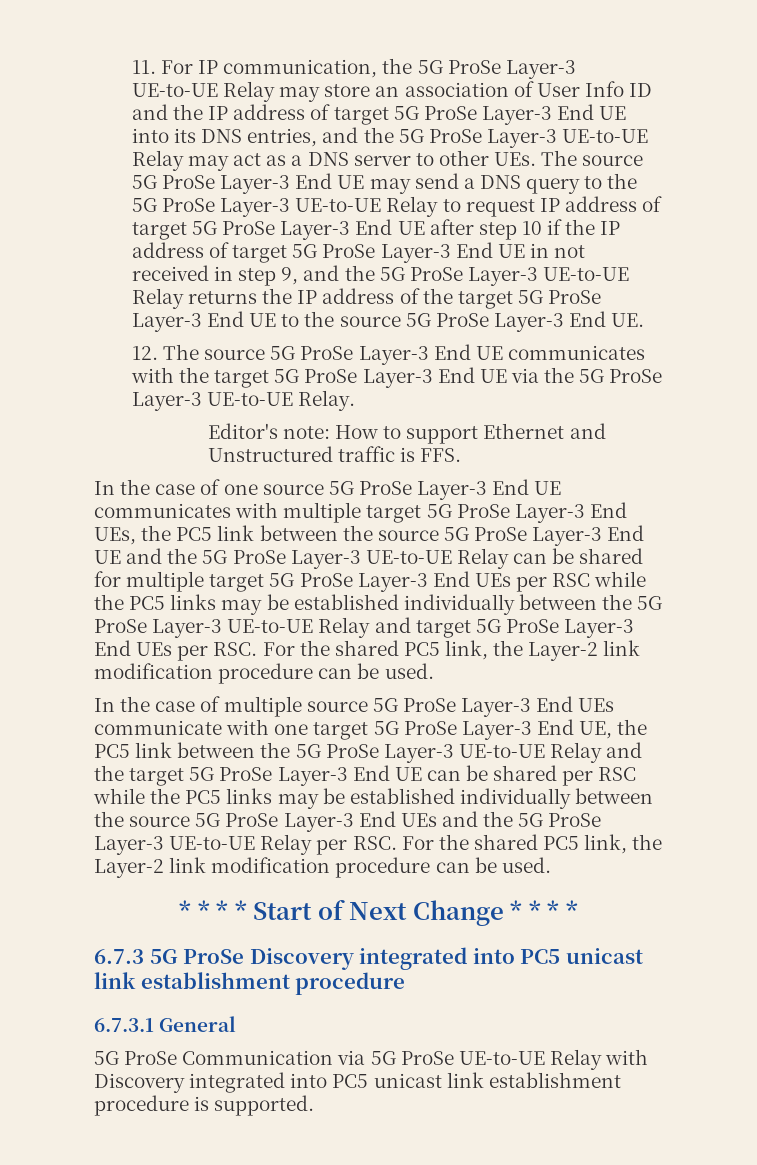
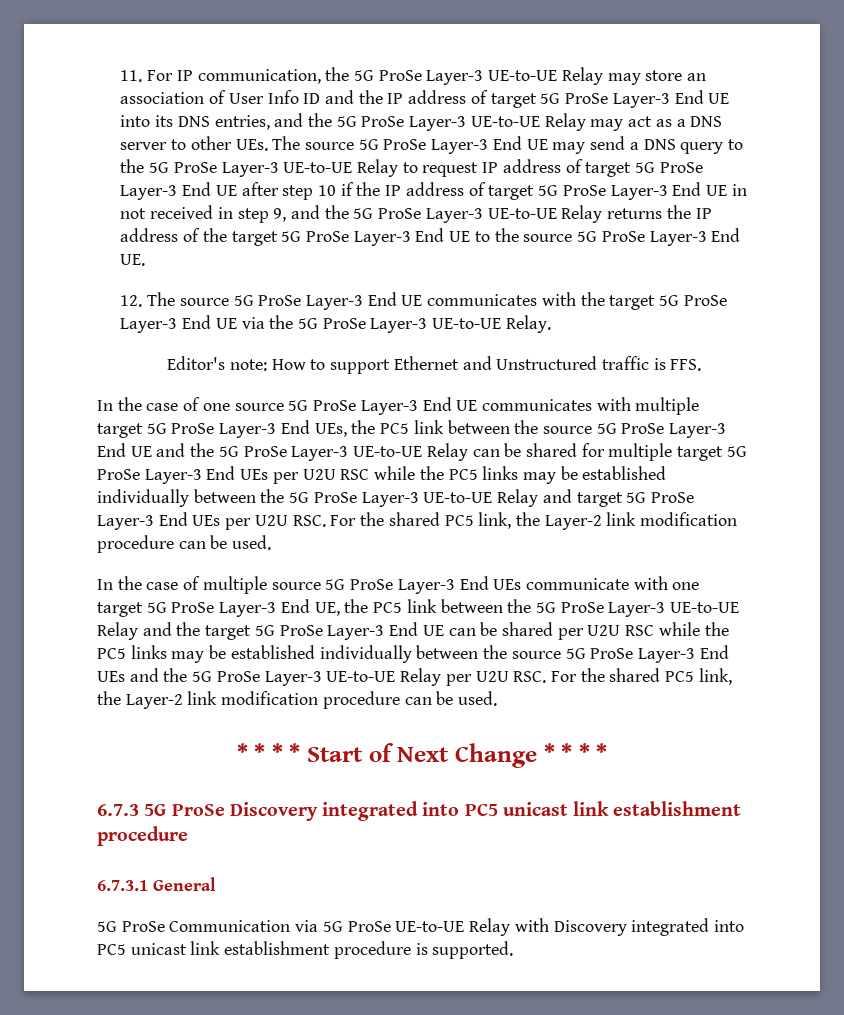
- In the case of one source 5G ProSe Layer-3 End UE communicates with multiple target 5G ProSe Layer-3 End UEs, the PC5 link between the source 5G ProSe Layer-3 End UE and the 5G ProSe Layer-3 UE-to-UE Relay can be shared for multiple target 5G ProSe Layer-3 End UEs per RSC while the PC5 links may be established individually between the 5G ProSe Layer-3 UE-to-UE Relay and target 5G ProSe Layer-3 End UEs per RSC. For the shared PC5 link, the Layer-2 link modification procedure can be used.
+ In the case of one source 5G ProSe Layer-3 End UE communicates with multiple target 5G ProSe Layer-3 End UEs, the PC5 link between the source 5G ProSe Layer-3 End UE and the 5G ProSe Layer-3 UE-to-UE Relay can be shared for multiple target 5G ProSe Layer-3 End UEs per U2U RSC while the PC5 links may be established individually between the 5G ProSe Layer-3 UE-to-UE Relay and target 5G ProSe Layer-3 End UEs per U2U RSC. For the shared PC5 link, the Layer-2 link modification procedure can be used.
- In the case of multiple source 5G ProSe Layer-3 End UEs communicate with one target 5G ProSe Layer-3 End UE, the PC5 link between the 5G ProSe Layer-3 UE-to-UE Relay and the target 5G ProSe Layer-3 End UE can be shared per RSC while the PC5 links may be established individually between the source 5G ProSe Layer-3 End UEs and the 5G ProSe Layer-3 UE-to-UE Relay per RSC. For the shared PC5 link, the Layer-2 link modification procedure can be used.
+ In the case of multiple source 5G ProSe Layer-3 End UEs communicate with one target 5G ProSe Layer-3 End UE, the PC5 link between the 5G ProSe Layer-3 UE-to-UE Relay and the target 5G ProSe Layer-3 End UE can be shared per U2U RSC while the PC5 links may be established individually between the source 5G ProSe Layer-3 End UEs and the 5G ProSe Layer-3 UE-to-UE Relay per U2U RSC. For the shared PC5 link, the Layer-2 link modification procedure can be used.

